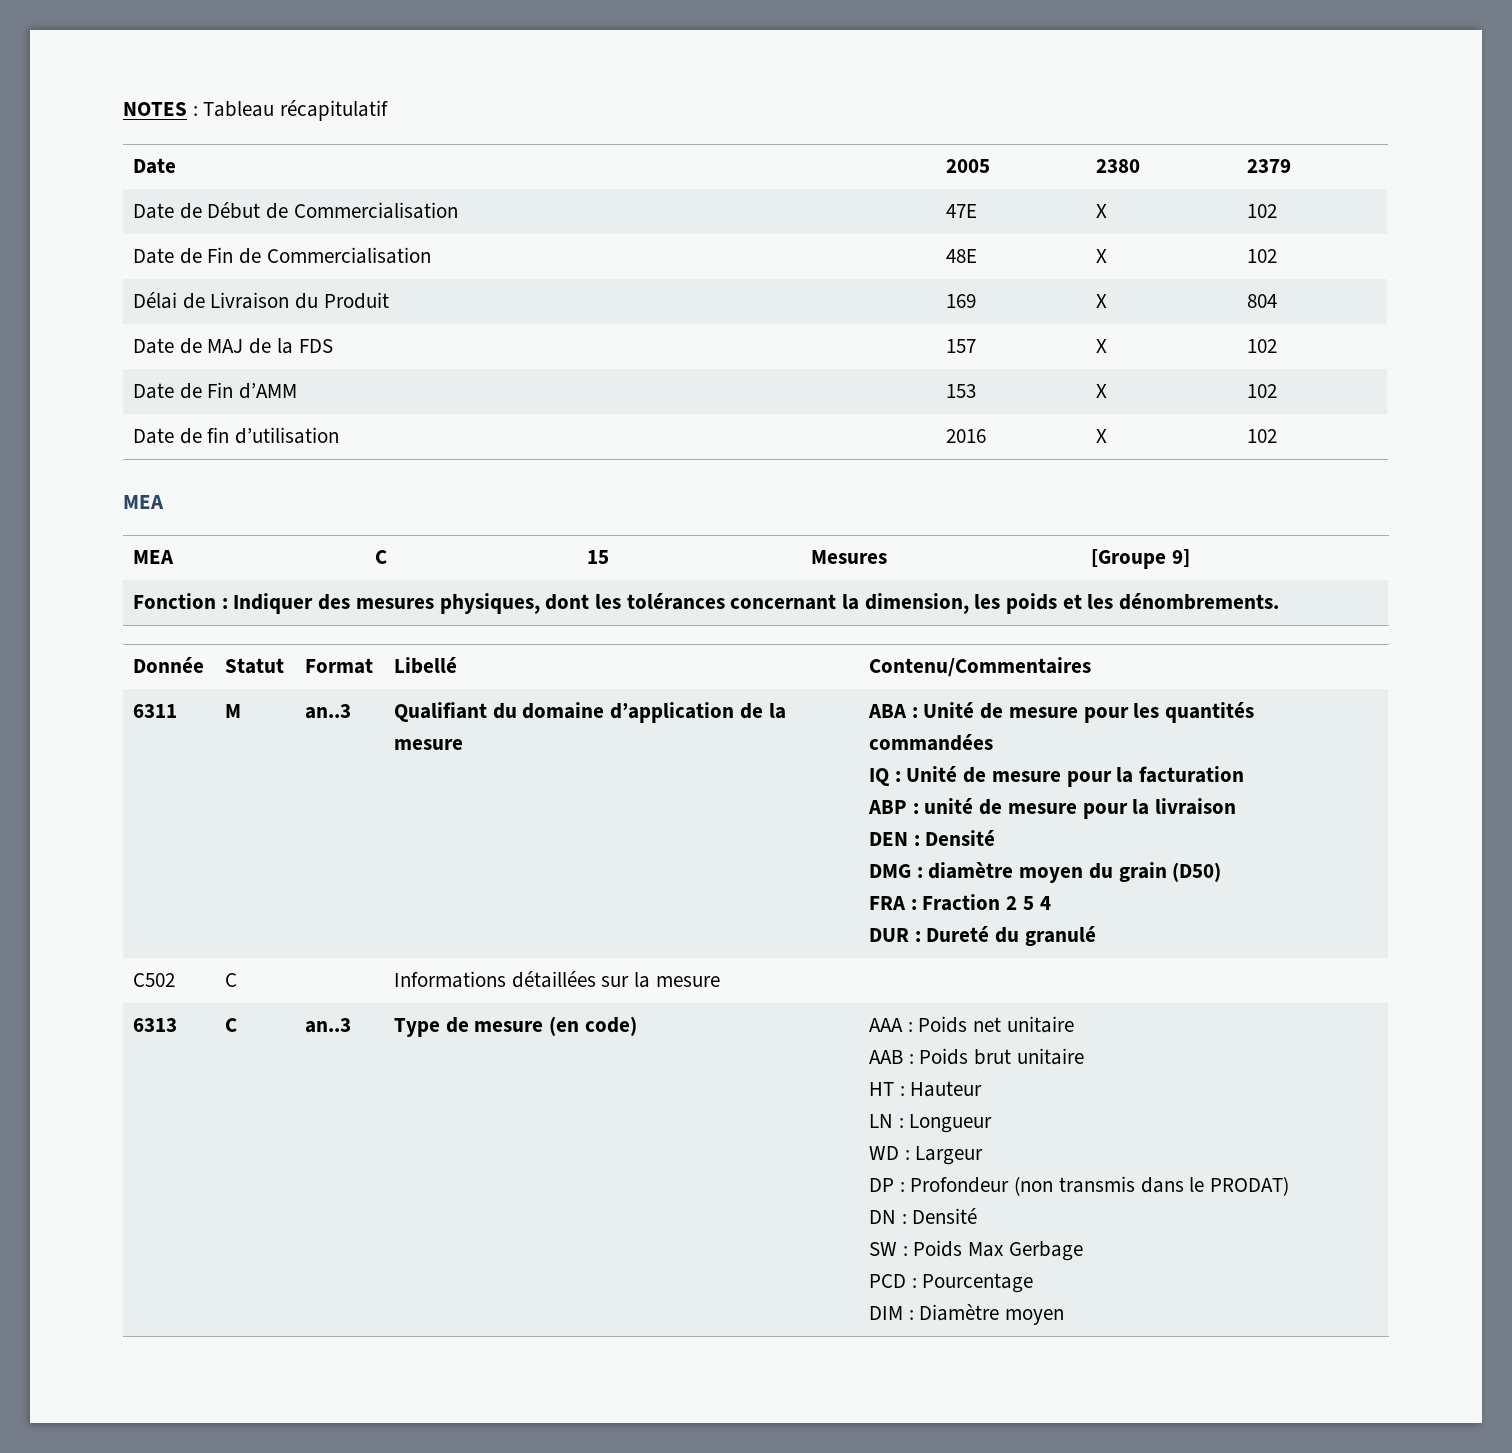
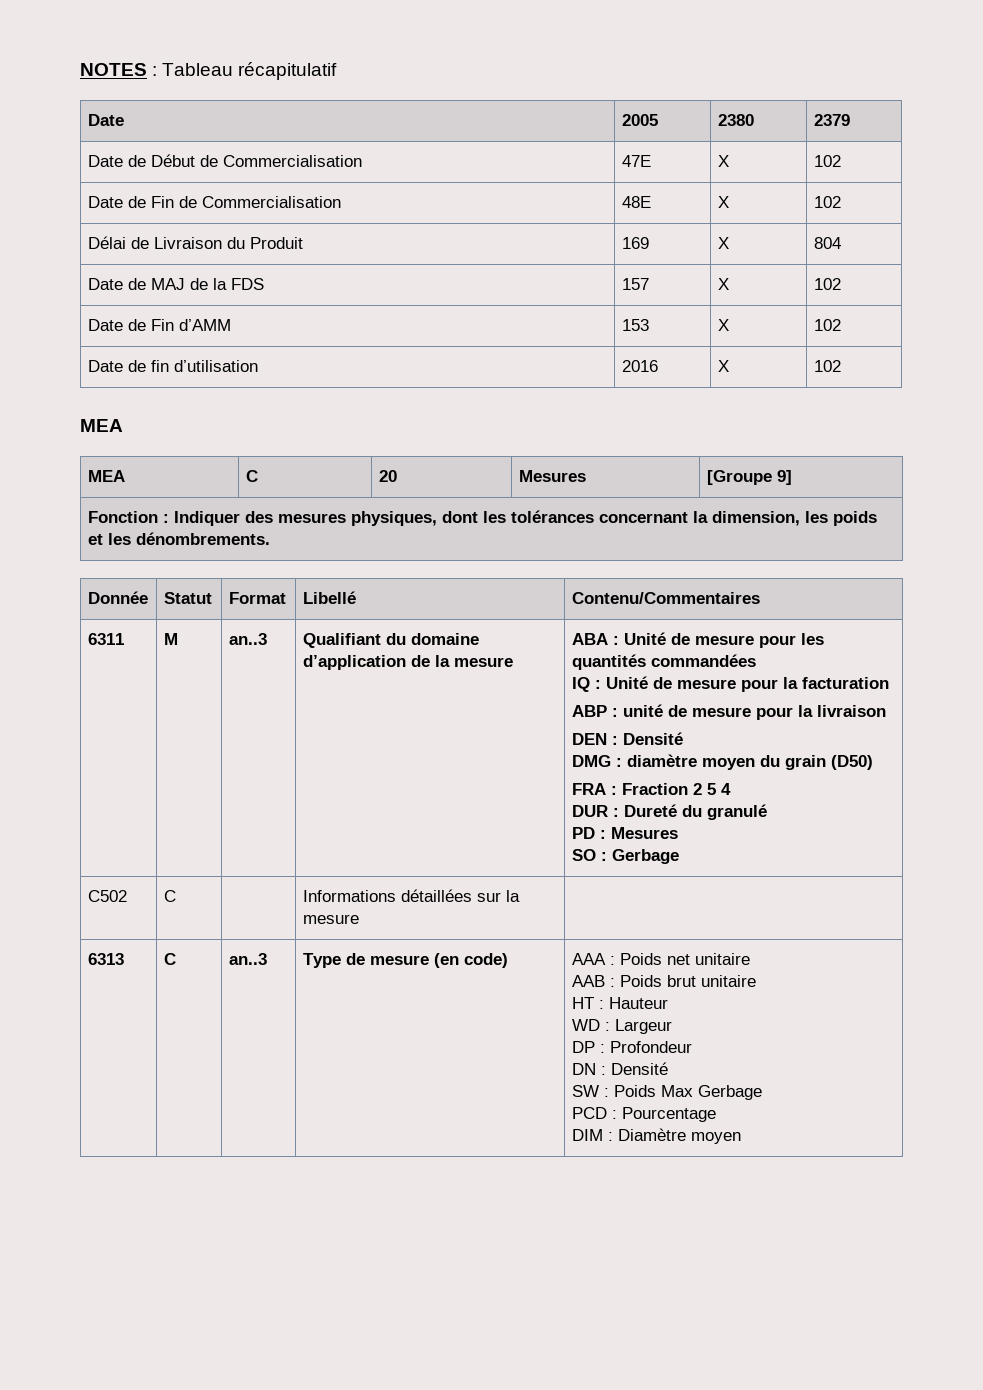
- MEA | C | 15 | Mesures | [Groupe 9]
+ MEA | C | 20 | Mesures | [Groupe 9]
+ PD : Mesures
+ SO : Gerbage
- LN : Longueur
- DP : Profondeur (non transmis dans le PRODAT)
+ DP : Profondeur

